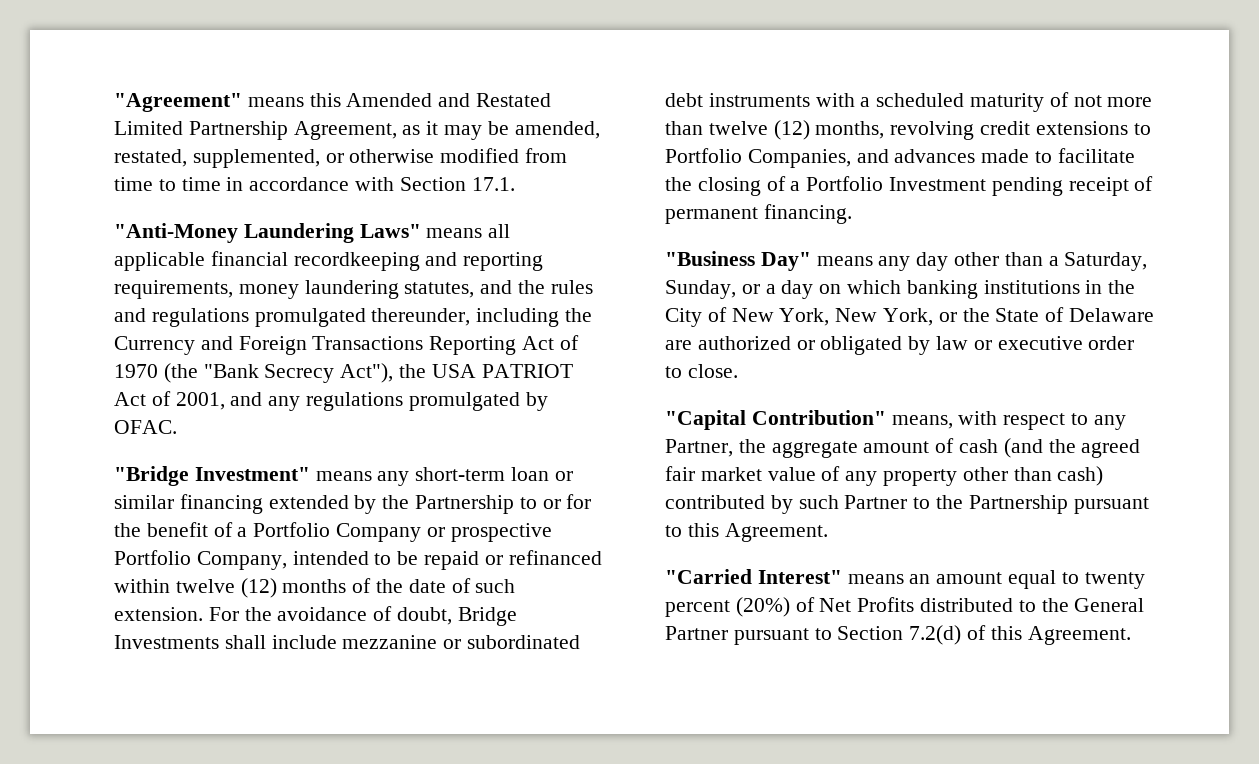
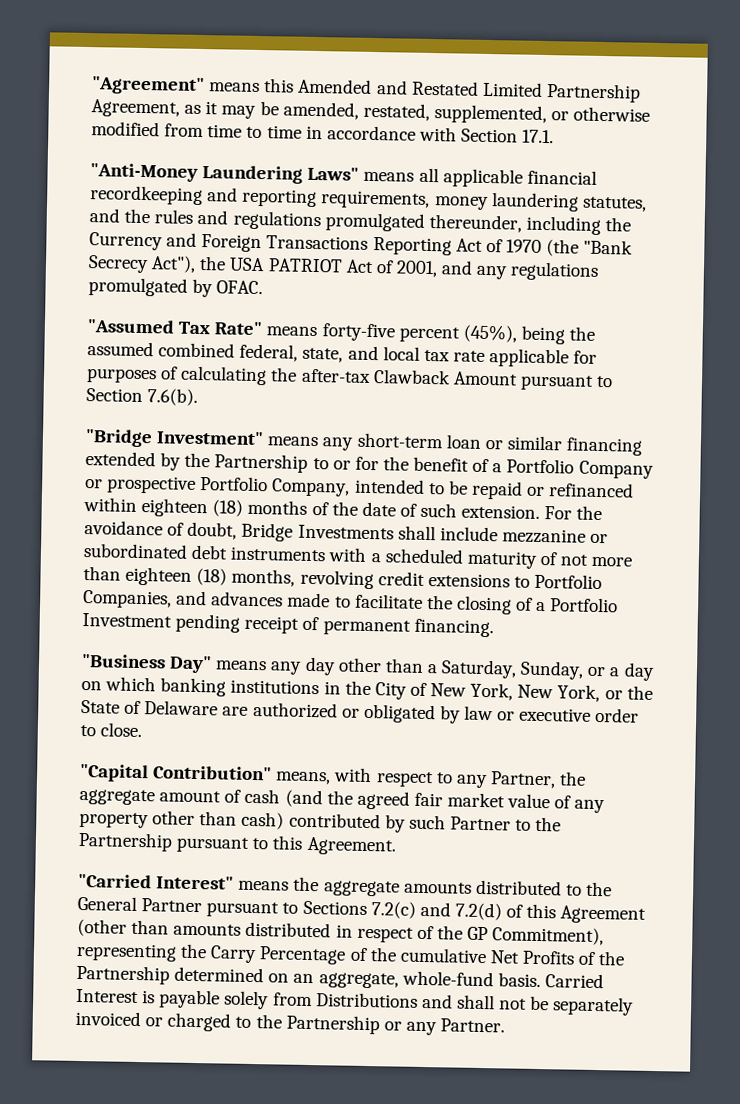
+ "Assumed Tax Rate" means forty-five percent (45%), being the assumed combined federal, state, and local tax rate applicable for purposes of calculating the after-tax Clawback Amount pursuant to Section 7.6(b).
- "Bridge Investment" means any short-term loan or similar financing extended by the Partnership to or for the benefit of a Portfolio Company or prospective Portfolio Company, intended to be repaid or refinanced within twelve (12) months of the date of such extension.
+ "Bridge Investment" means any short-term loan or similar financing extended by the Partnership to or for the benefit of a Portfolio Company or prospective Portfolio Company, intended to be repaid or refinanced within eighteen (18) months of the date of such extension.
- For the avoidance of doubt, Bridge Investments shall include mezzanine or subordinated debt instruments with a scheduled maturity of not more than twelve (12) months, revolving credit extensions to Portfolio Companies, and advances made to facilitate the closing of a Portfolio Investment pending receipt of permanent financing.
+ For the avoidance of doubt, Bridge Investments shall include mezzanine or subordinated debt instruments with a scheduled maturity of not more than eighteen (18) months, revolving credit extensions to Portfolio Companies, and advances made to facilitate the closing of a Portfolio Investment pending receipt of permanent financing.
- "Carried Interest" means an amount equal to twenty percent (20%) of Net Profits distributed to the General Partner pursuant to Section 7.2(d) of this Agreement.
+ "Carried Interest" means the aggregate amounts distributed to the General Partner pursuant to Sections 7.2(c) and 7.2(d) of this Agreement (other than amounts distributed in respect of the GP Commitment), representing the Carry Percentage of the cumulative Net Profits of the Partnership determined on an aggregate, whole-fund basis. Carried Interest is payable solely from Distributions and shall not be separately invoiced or charged to the Partnership or any Partner.

